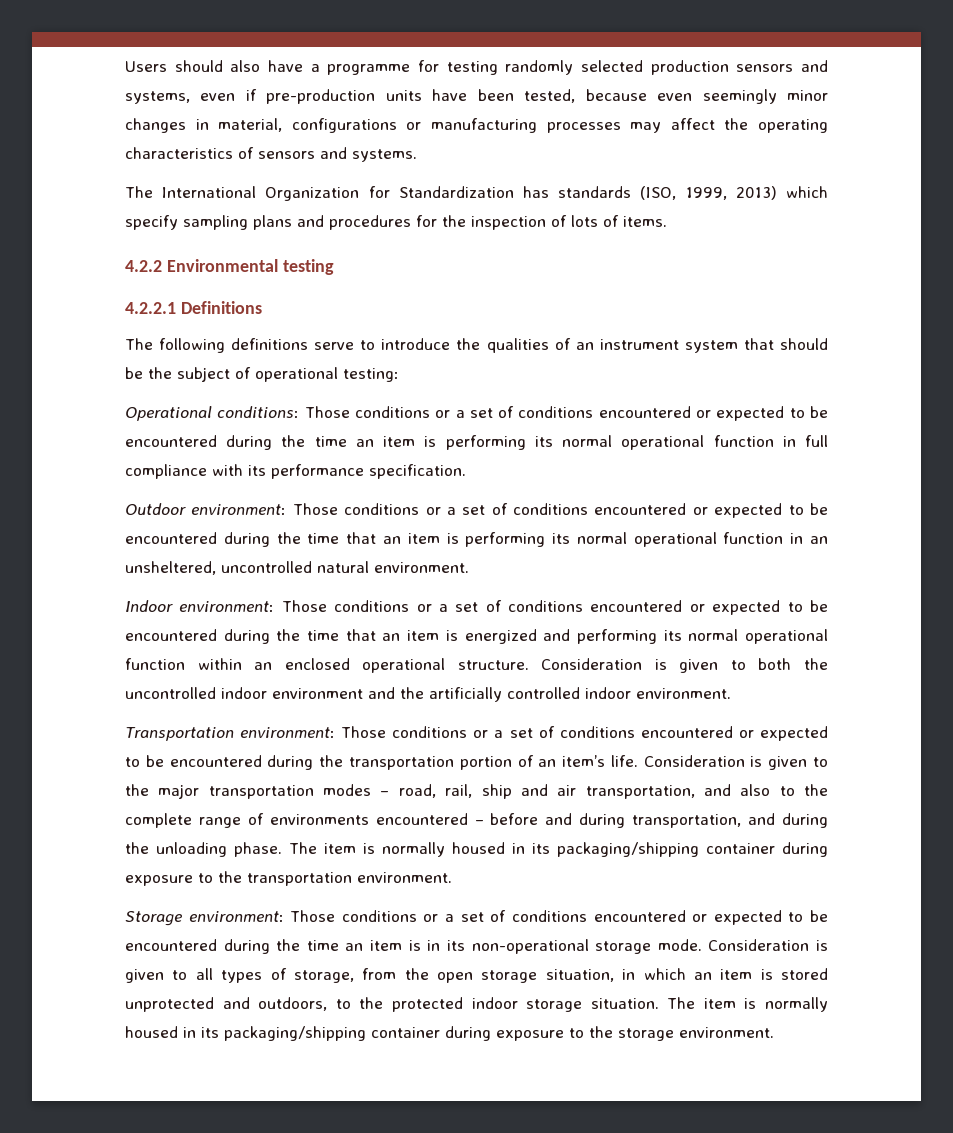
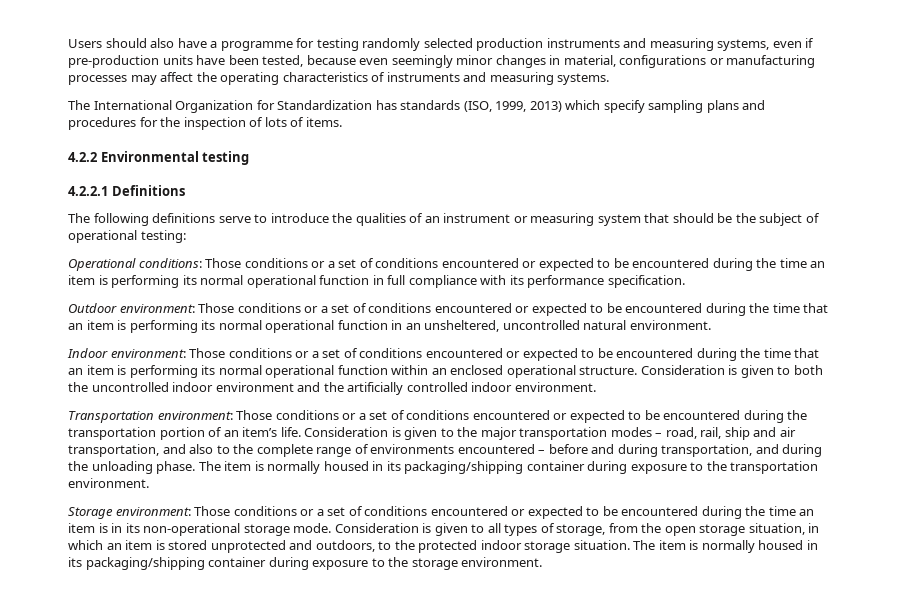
- Users should also have a programme for testing randomly selected production sensors and systems, even if pre-production units have been tested, because even seemingly minor changes in material, configurations or manufacturing processes may affect the operating characteristics of sensors and systems.
+ Users should also have a programme for testing randomly selected production instruments and measuring systems, even if pre-production units have been tested, because even seemingly minor changes in material, configurations or manufacturing processes may affect the operating characteristics of instruments and measuring systems.
- The following definitions serve to introduce the qualities of an instrument system that should be the subject of operational testing:
+ The following definitions serve to introduce the qualities of an instrument or measuring system that should be the subject of operational testing:
- Indoor environment: Those conditions or a set of conditions encountered or expected to be encountered during the time that an item is energized and performing its normal operational function within an enclosed operational structure.
+ Indoor environment: Those conditions or a set of conditions encountered or expected to be encountered during the time that an item is performing its normal operational function within an enclosed operational structure.

